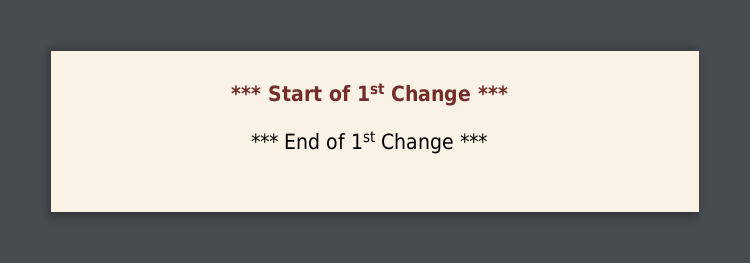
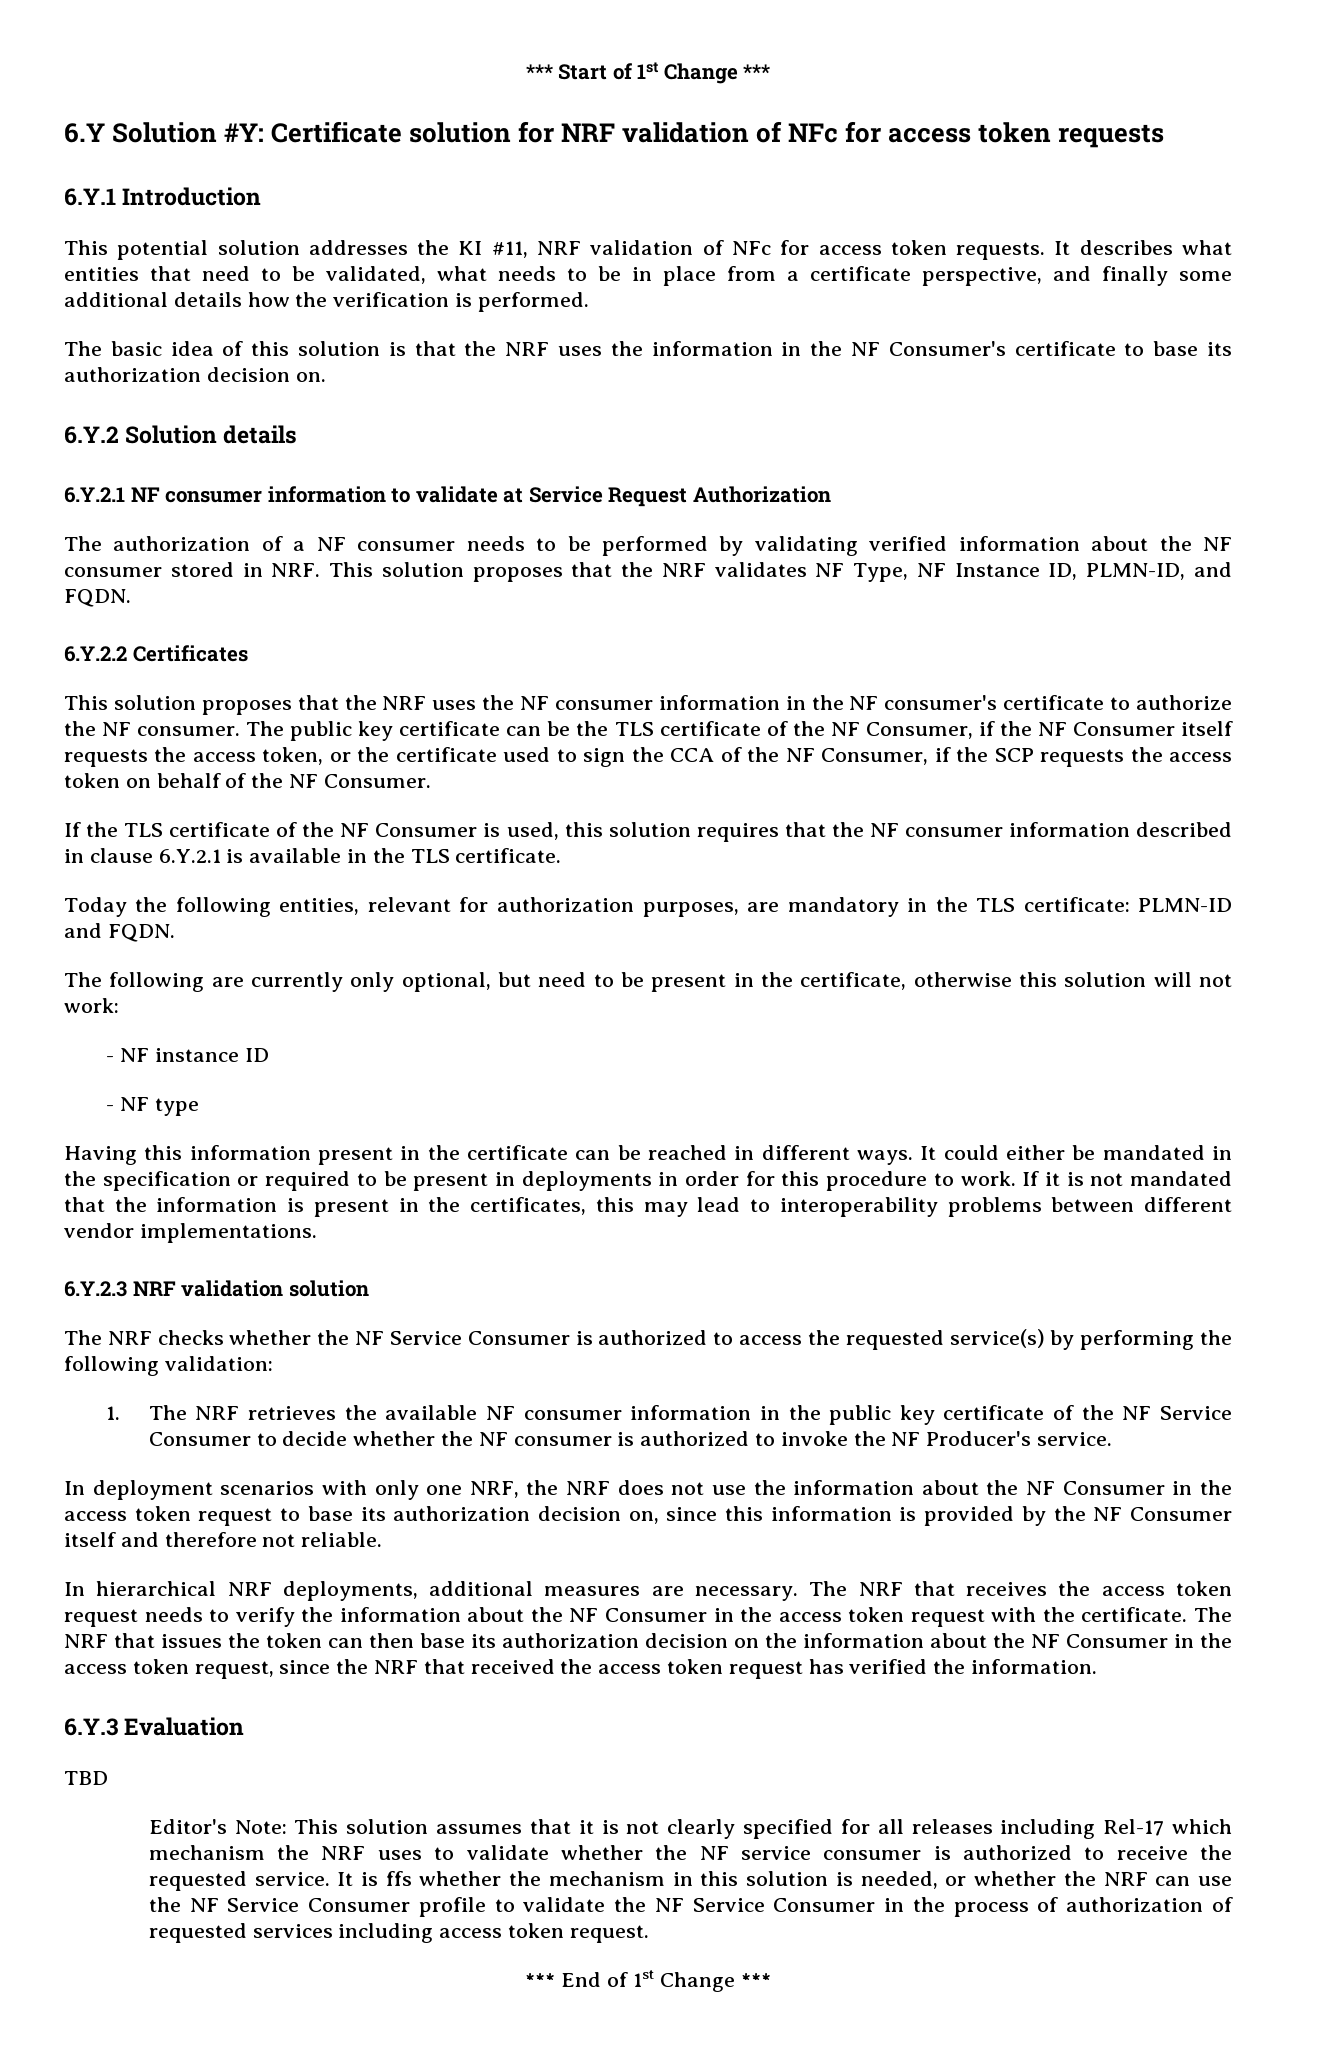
+ 6.Y Solution #Y: Certificate solution for NRF validation of NFc for access token requests
+ 6.Y.1 Introduction
+ This potential solution addresses the KI #11, NRF validation of NFc for access token requests. It describes what entities that need to be validated, what needs to be in place from a certificate perspective, and finally some additional details how the verification is performed.
+ The basic idea of this solution is that the NRF uses the information in the NF Consumer's certificate to base its authorization decision on.
+ 6.Y.2 Solution details
+ 6.Y.2.1 NF consumer information to validate at Service Request Authorization
+ The authorization of a NF consumer needs to be performed by validating verified information about the NF consumer stored in NRF. This solution proposes that the NRF validates NF Type, NF Instance ID, PLMN-ID, and FQDN.
+ 6.Y.2.2 Certificates
+ This solution proposes that the NRF uses the NF consumer information in the NF consumer's certificate to authorize the NF consumer. The public key certificate can be the TLS certificate of the NF Consumer, if the NF Consumer itself requests the access token, or the certificate used to sign the CCA of the NF Consumer, if the SCP requests the access token on behalf of the NF Consumer.
+ If the TLS certificate of the NF Consumer is used, this solution requires that the NF consumer information described in clause 6.Y.2.1 is available in the TLS certificate.
+ Today the following entities, relevant for authorization purposes, are mandatory in the TLS certificate: PLMN-ID and FQDN.
+ The following are currently only optional, but need to be present in the certificate, otherwise this solution will not work:
+ - NF instance ID
+ - NF type
+ Having this information present in the certificate can be reached in different ways. It could either be mandated in the specification or required to be present in deployments in order for this procedure to work. If it is not mandated that the information is present in the certificates, this may lead to interoperability problems between different vendor implementations.
+ 6.Y.2.3 NRF validation solution
+ The NRF checks whether the NF Service Consumer is authorized to access the requested service(s) by performing the following validation:
+ 1. The NRF retrieves the available NF consumer information in the public key certificate of the NF Service Consumer to decide whether the NF consumer is authorized to invoke the NF Producer's service.
+ In deployment scenarios with only one NRF, the NRF does not use the information about the NF Consumer in the access token request to base its authorization decision on, since this information is provided by the NF Consumer itself and therefore not reliable.
+ In hierarchical NRF deployments, additional measures are necessary. The NRF that receives the access token request needs to verify the information about the NF Consumer in the access token request with the certificate. The NRF that issues the token can then base its authorization decision on the information about the NF Consumer in the access token request, since the NRF that received the access token request has verified the information.
+ 6.Y.3 Evaluation
+ TBD
+ Editor's Note: This solution assumes that it is not clearly specified for all releases including Rel-17 which mechanism the NRF uses to validate whether the NF service consumer is authorized to receive the requested service. It is ffs whether the mechanism in this solution is needed, or whether the NRF can use the NF Service Consumer profile to validate the NF Service Consumer in the process of authorization of requested services including access token request.

